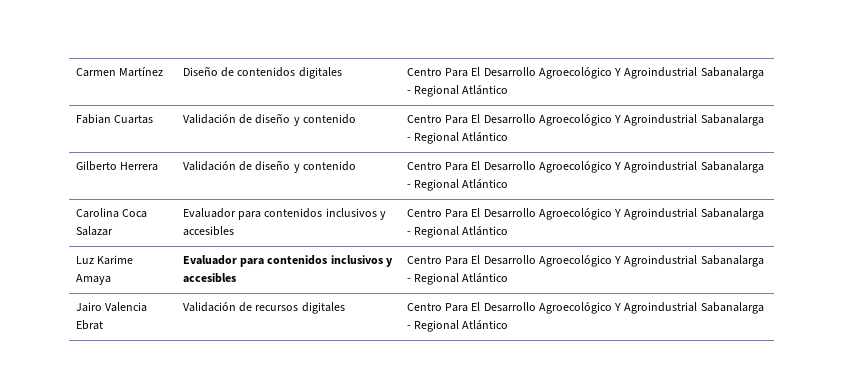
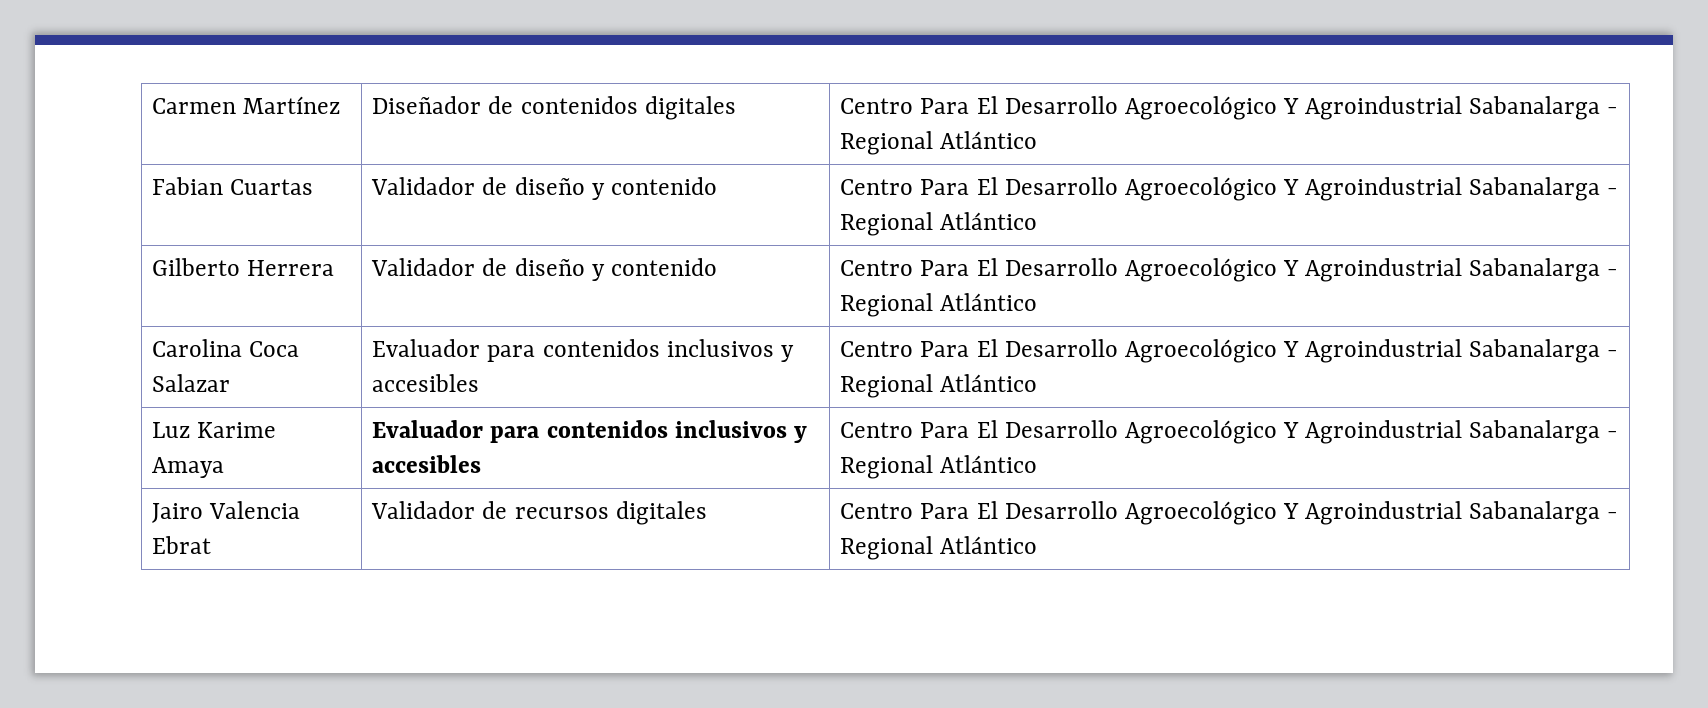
- Carmen Martínez | Diseño de contenidos digitales | Centro Para El Desarrollo Agroecológico Y Agroindustrial Sabanalarga - Regional Atlántico
+ Carmen Martínez | Diseñador de contenidos digitales | Centro Para El Desarrollo Agroecológico Y Agroindustrial Sabanalarga - Regional Atlántico
- Fabian Cuartas | Validación de diseño y contenido | Centro Para El Desarrollo Agroecológico Y Agroindustrial Sabanalarga - Regional Atlántico
+ Fabian Cuartas | Validador de diseño y contenido | Centro Para El Desarrollo Agroecológico Y Agroindustrial Sabanalarga - Regional Atlántico
- Gilberto Herrera | Validación de diseño y contenido | Centro Para El Desarrollo Agroecológico Y Agroindustrial Sabanalarga - Regional Atlántico
+ Gilberto Herrera | Validador de diseño y contenido | Centro Para El Desarrollo Agroecológico Y Agroindustrial Sabanalarga - Regional Atlántico
- Jairo Valencia Ebrat | Validación de recursos digitales | Centro Para El Desarrollo Agroecológico Y Agroindustrial Sabanalarga - Regional Atlántico
+ Jairo Valencia Ebrat | Validador de recursos digitales | Centro Para El Desarrollo Agroecológico Y Agroindustrial Sabanalarga - Regional Atlántico

